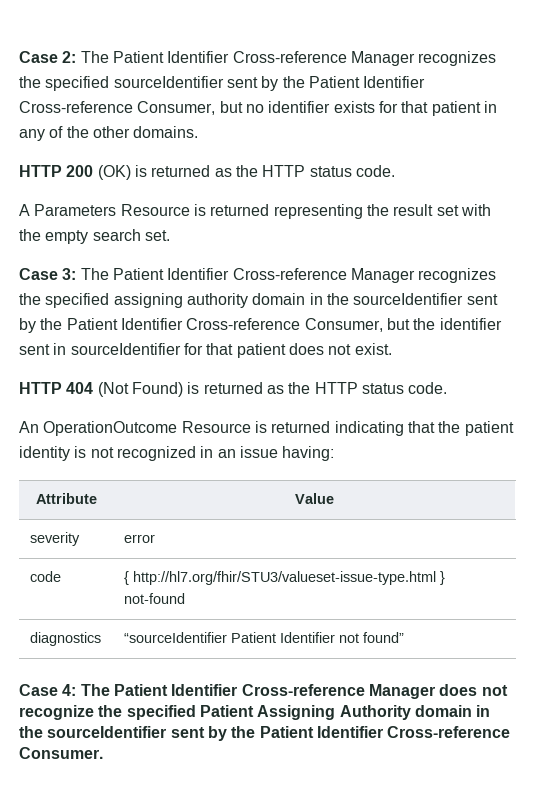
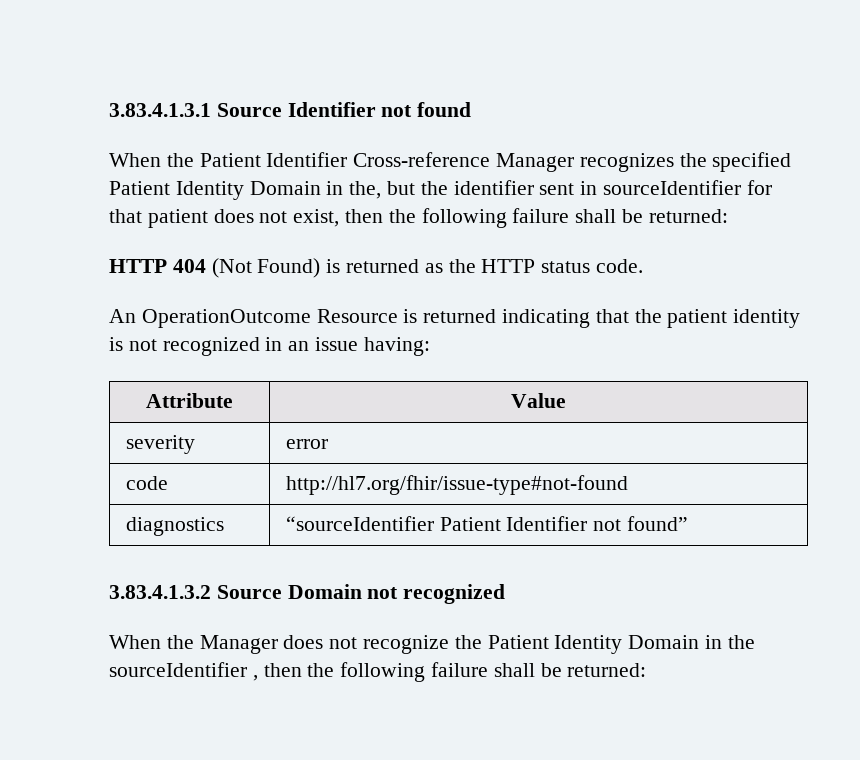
- Case 2: The Patient Identifier Cross-reference Manager recognizes the specified sourceIdentifier sent by the Patient Identifier Cross-reference Consumer, but no identifier exists for that patient in any of the other domains.
- HTTP 200 (OK) is returned as the HTTP status code.
- A Parameters Resource is returned representing the result set with the empty search set.
- Case 3: The Patient Identifier Cross-reference Manager recognizes the specified assigning authority domain in the sourceIdentifier sent by the Patient Identifier Cross-reference Consumer, but the identifier sent in sourceIdentifier for that patient does not exist.
+ 3.83.4.1.3.1 Source Identifier not found
+ When the Patient Identifier Cross-reference Manager recognizes the specified Patient Identity Domain in the, but the identifier sent in sourceIdentifier for that patient does not exist, then the following failure shall be returned:
- code | { http://hl7.org/fhir/STU3/valueset-issue-type.html } not-found
+ code | http://hl7.org/fhir/issue-type#not-found
- Case 4: The Patient Identifier Cross-reference Manager does not recognize the specified Patient Assigning Authority domain in the sourceIdentifier sent by the Patient Identifier Cross-reference Consumer.
+ 3.83.4.1.3.2 Source Domain not recognized
+ When the Manager does not recognize the Patient Identity Domain in the sourceIdentifier , then the following failure shall be returned:

